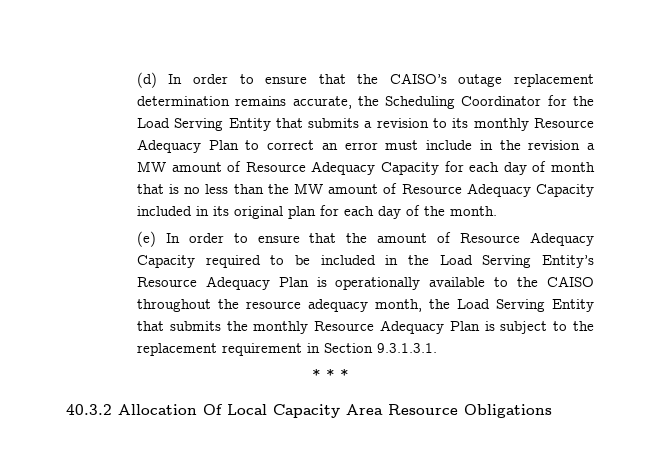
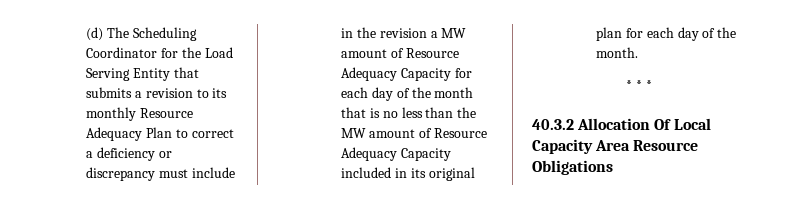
- (d) In order to ensure that the CAISO’s outage replacement determination remains accurate, the Scheduling Coordinator for the Load Serving Entity that submits a revision to its monthly Resource Adequacy Plan to correct an error must include in the revision a MW amount of Resource Adequacy Capacity for each day of month that is no less than the MW amount of Resource Adequacy Capacity included in its original plan for each day of the month.
+ (d) The Scheduling Coordinator for the Load Serving Entity that submits a revision to its monthly Resource Adequacy Plan to correct a deficiency or discrepancy must include in the revision a MW amount of Resource Adequacy Capacity for each day of the month that is no less than the MW amount of Resource Adequacy Capacity included in its original plan for each day of the month.
- (e) In order to ensure that the amount of Resource Adequacy Capacity required to be included in the Load Serving Entity’s Resource Adequacy Plan is operationally available to the CAISO throughout the resource adequacy month, the Load Serving Entity that submits the monthly Resource Adequacy Plan is subject to the replacement requirement in Section 9.3.1.3.1.

